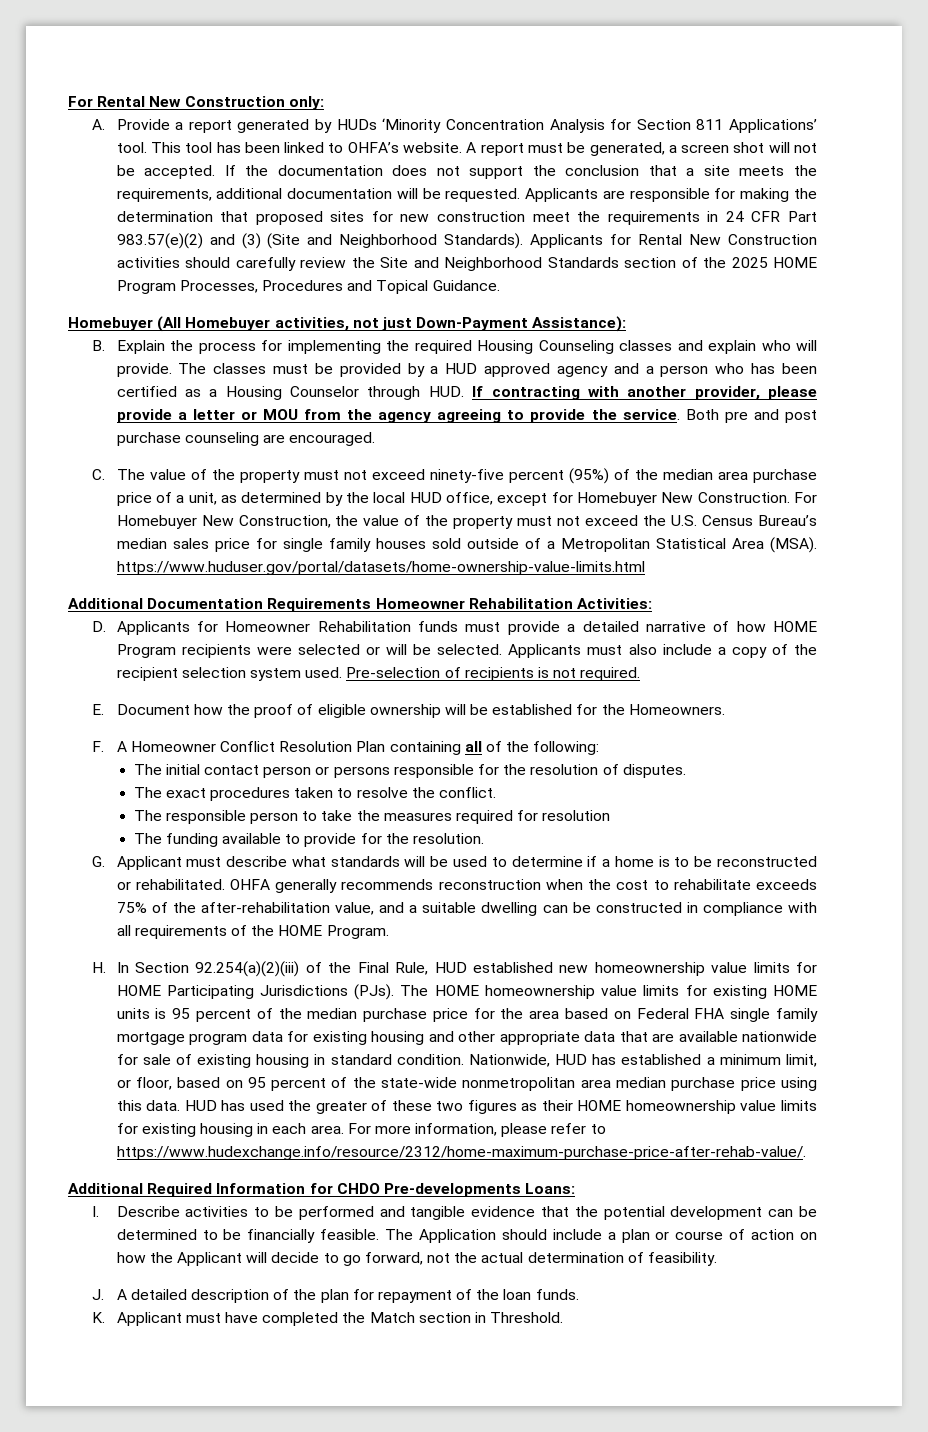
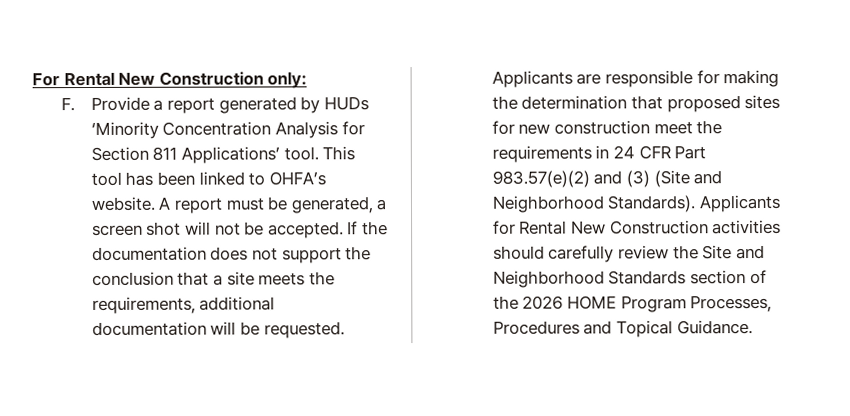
- A. Provide a report generated by HUDs ‘Minority Concentration Analysis for Section 811 Applications’ tool.
+ F. Provide a report generated by HUDs ‘Minority Concentration Analysis for Section 811 Applications’ tool.
- Applicants for Rental New Construction activities should carefully review the Site and Neighborhood Standards section of the 2025 HOME Program Processes, Procedures and Topical Guidance.
+ Applicants for Rental New Construction activities should carefully review the Site and Neighborhood Standards section of the 2026 HOME Program Processes, Procedures and Topical Guidance.
- Homebuyer (All Homebuyer activities, not just Down-Payment Assistance):
- B. Explain the process for implementing the required Housing Counseling classes and explain who will provide. The classes must be provided by a HUD approved agency and a person who has been certified as a Housing Counselor through HUD. If contracting with another provider, please provide a letter or MOU from the agency agreeing to provide the service. Both pre and post purchase counseling are encouraged.
- C. The value of the property must not exceed ninety-five percent (95%) of the median area purchase price of a unit, as determined by the local HUD office, except for Homebuyer New Construction. For Homebuyer New Construction, the value of the property must not exceed the U.S. Census Bureau’s median sales price for single family houses sold outside of a Metropolitan Statistical Area (MSA). https://www.huduser.gov/portal/datasets/home-ownership-value-limits.html
- Additional Documentation Requirements Homeowner Rehabilitation Activities:
- D. Applicants for Homeowner Rehabilitation funds must provide a detailed narrative of how HOME Program recipients were selected or will be selected. Applicants must also include a copy of the recipient selection system used. Pre-selection of recipients is not required.
- E. Document how the proof of eligible ownership will be established for the Homeowners.
- F. A Homeowner Conflict Resolution Plan containing all of the following:
- The initial contact person or persons responsible for the resolution of disputes.
- The exact procedures taken to resolve the conflict.
- The responsible person to take the measures required for resolution
- The funding available to provide for the resolution.
- G. Applicant must describe what standards will be used to determine if a home is to be reconstructed or rehabilitated. OHFA generally recommends reconstruction when the cost to rehabilitate exceeds 75% of the after-rehabilitation value, and a suitable dwelling can be constructed in compliance with all requirements of the HOME Program.
- H. In Section 92.254(a)(2)(iii) of the Final Rule, HUD established new homeownership value limits for HOME Participating Jurisdictions (PJs). The HOME homeownership value limits for existing HOME units is 95 percent of the median purchase price for the area based on Federal FHA single family mortgage program data for existing housing and other appropriate data that are available nationwide for sale of existing housing in standard condition. Nationwide, HUD has established a minimum limit, or floor, based on 95 percent of the state-wide nonmetropolitan area median purchase price using this data. HUD has used the greater of these two figures as their HOME homeownership value limits for existing housing in each area. For more information, please refer to https://www.hudexchange.info/resource/2312/home-maximum-purchase-price-after-rehab-value/.
- Additional Required Information for CHDO Pre-developments Loans:
- I. Describe activities to be performed and tangible evidence that the potential development can be determined to be financially feasible. The Application should include a plan or course of action on how the Applicant will decide to go forward, not the actual determination of feasibility.
- J. A detailed description of the plan for repayment of the loan funds.
- K. Applicant must have completed the Match section in Threshold.

